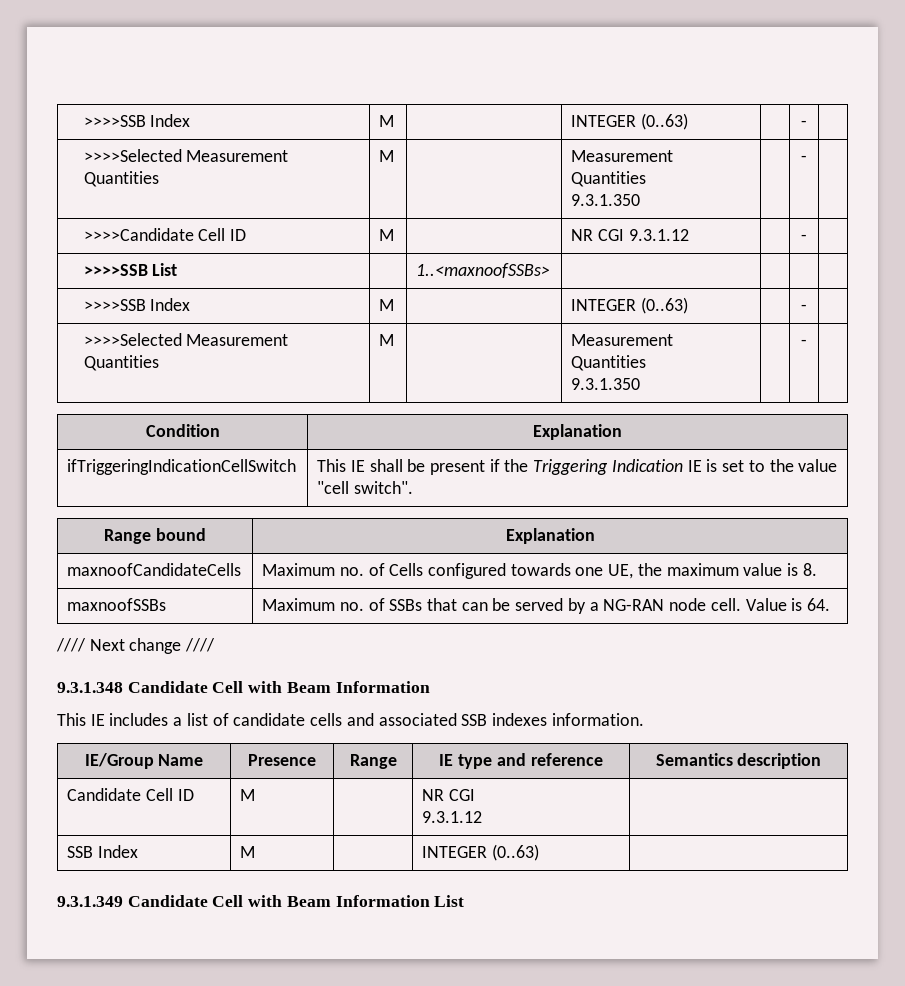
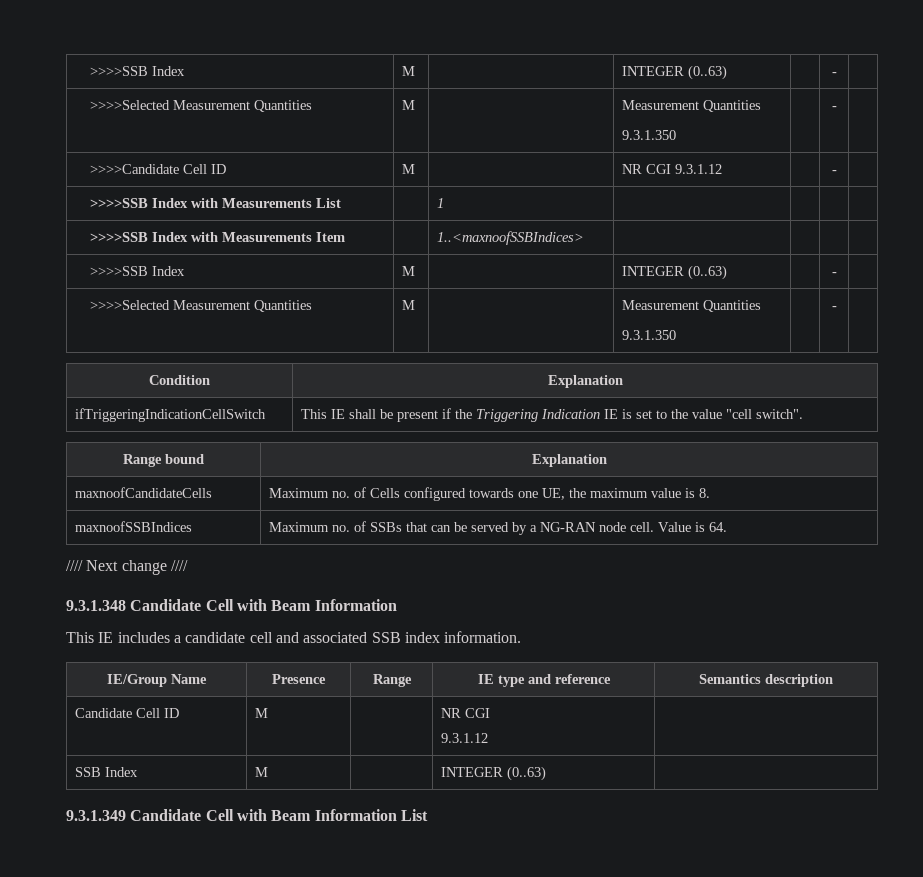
- >>>>SSB List | | 1..<maxnoofSSBs> | | | |
+ >>>>SSB Index with Measurements List | | 1 | | | |
+ >>>>SSB Index with Measurements Item | | 1..<maxnoofSSBIndices> | | | |
- maxnoofSSBs | Maximum no. of SSBs that can be served by a NG-RAN node cell. Value is 64.
+ maxnoofSSBIndices | Maximum no. of SSBs that can be served by a NG-RAN node cell. Value is 64.
- This IE includes a list of candidate cells and associated SSB indexes information.
+ This IE includes a candidate cell and associated SSB index information.

